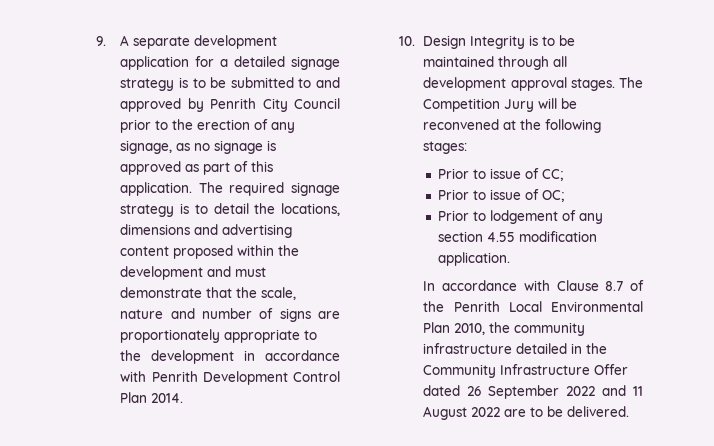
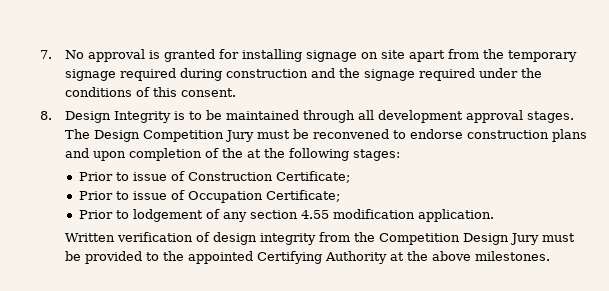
- 9. A separate development application for a detailed signage strategy is to be submitted to and approved by Penrith City Council prior to the erection of any signage, as no signage is approved as part of this application. The required signage strategy is to detail the locations, dimensions and advertising content proposed within the development and must demonstrate that the scale, nature and number of signs are proportionately appropriate to the development in accordance with Penrith Development Control Plan 2014.
- 10. Design Integrity is to be maintained through all development approval stages.
+ 7. No approval is granted for installing signage on site apart from the temporary signage required during construction and the signage required under the conditions of this consent.
+ 8. Design Integrity is to be maintained through all development approval stages.
- The Competition Jury will be reconvened at the following stages:
+ The Design Competition Jury must be reconvened to endorse construction plans and upon completion of the at the following stages:
- Prior to issue of CC;
- Prior to issue of OC;
+ Prior to issue of Construction Certificate;
+ Prior to issue of Occupation Certificate;
- In accordance with Clause 8.7 of the Penrith Local Environmental Plan 2010, the community infrastructure detailed in the Community Infrastructure Offer dated 26 September 2022 and 11 August 2022 are to be delivered.
+ Written verification of design integrity from the Competition Design Jury must be provided to the appointed Certifying Authority at the above milestones.

